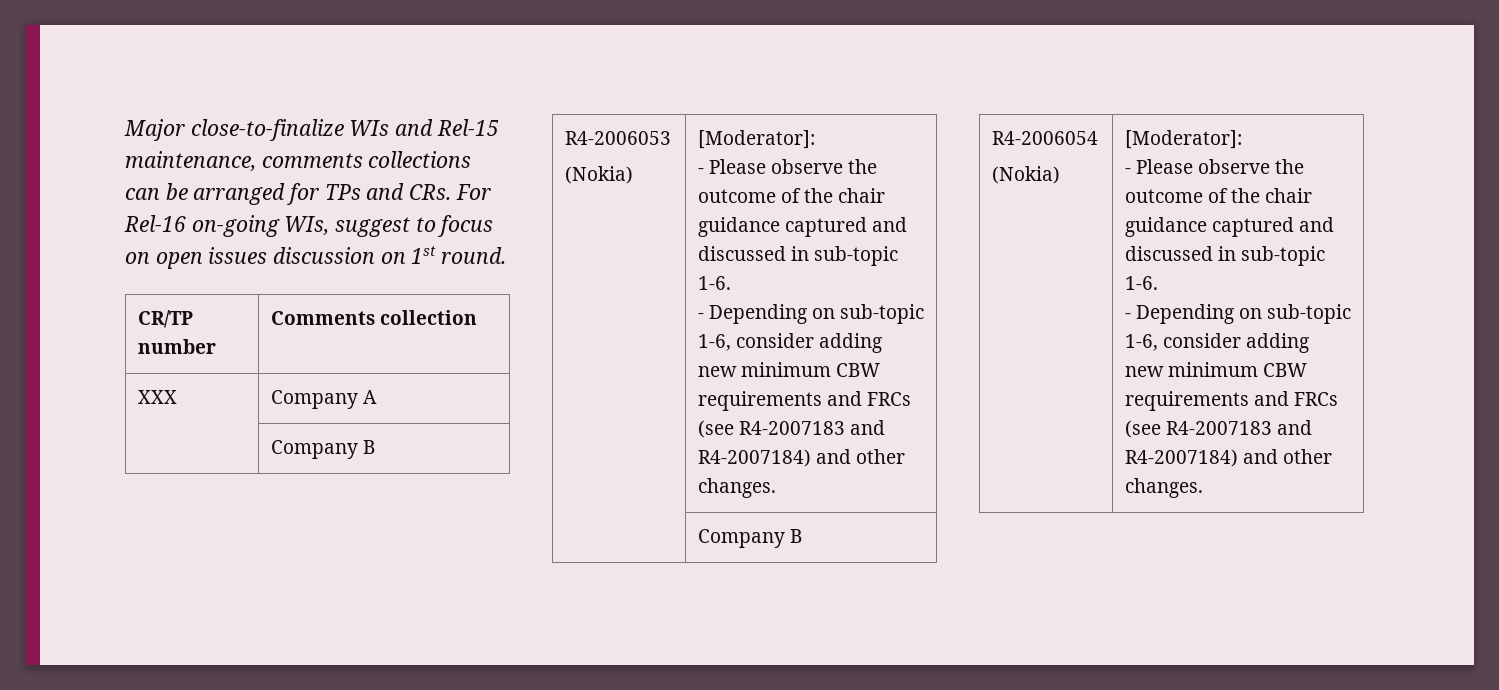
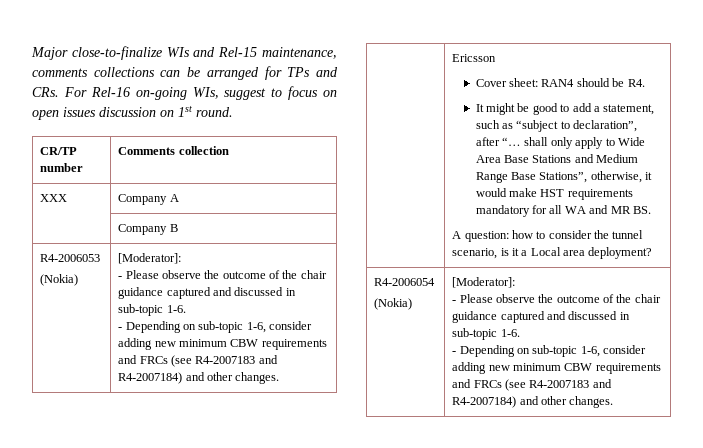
  R4-2006053
  (Nokia) | [Moderator]:
  - Please observe the outcome of the chair guidance captured and discussed in sub-topic 1-6.
  - Depending on sub-topic 1-6, consider adding new minimum CBW requirements and FRCs (see R4-2007183 and R4-2007184) and other changes.
- | Company B
+ | Ericsson
+ Cover sheet: RAN4 should be R4.
+ It might be good to add a statement, such as “subject to declaration”, after “… shall only apply to Wide Area Base Stations and Medium Range Base Stations”, otherwise, it would make HST requirements mandatory for all WA and MR BS.
+ A question: how to consider the tunnel scenario, is it a Local area deployment?

